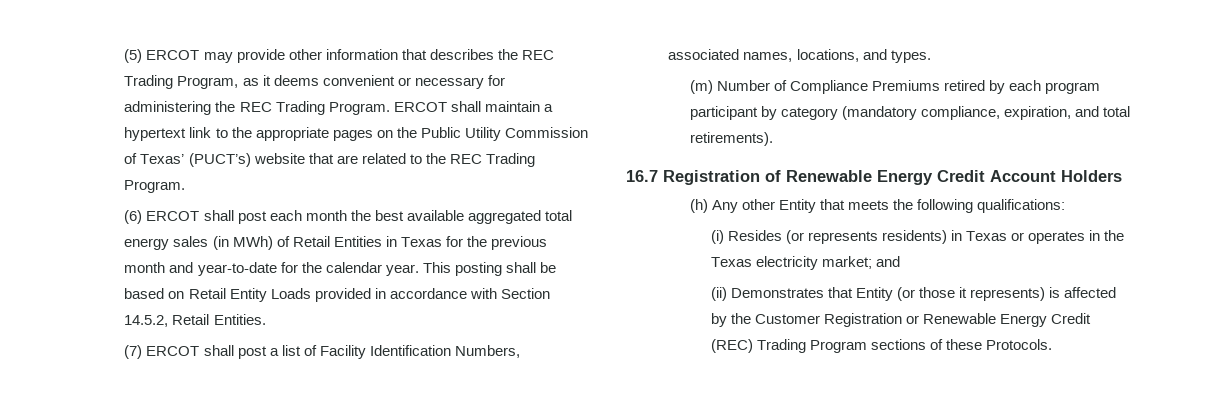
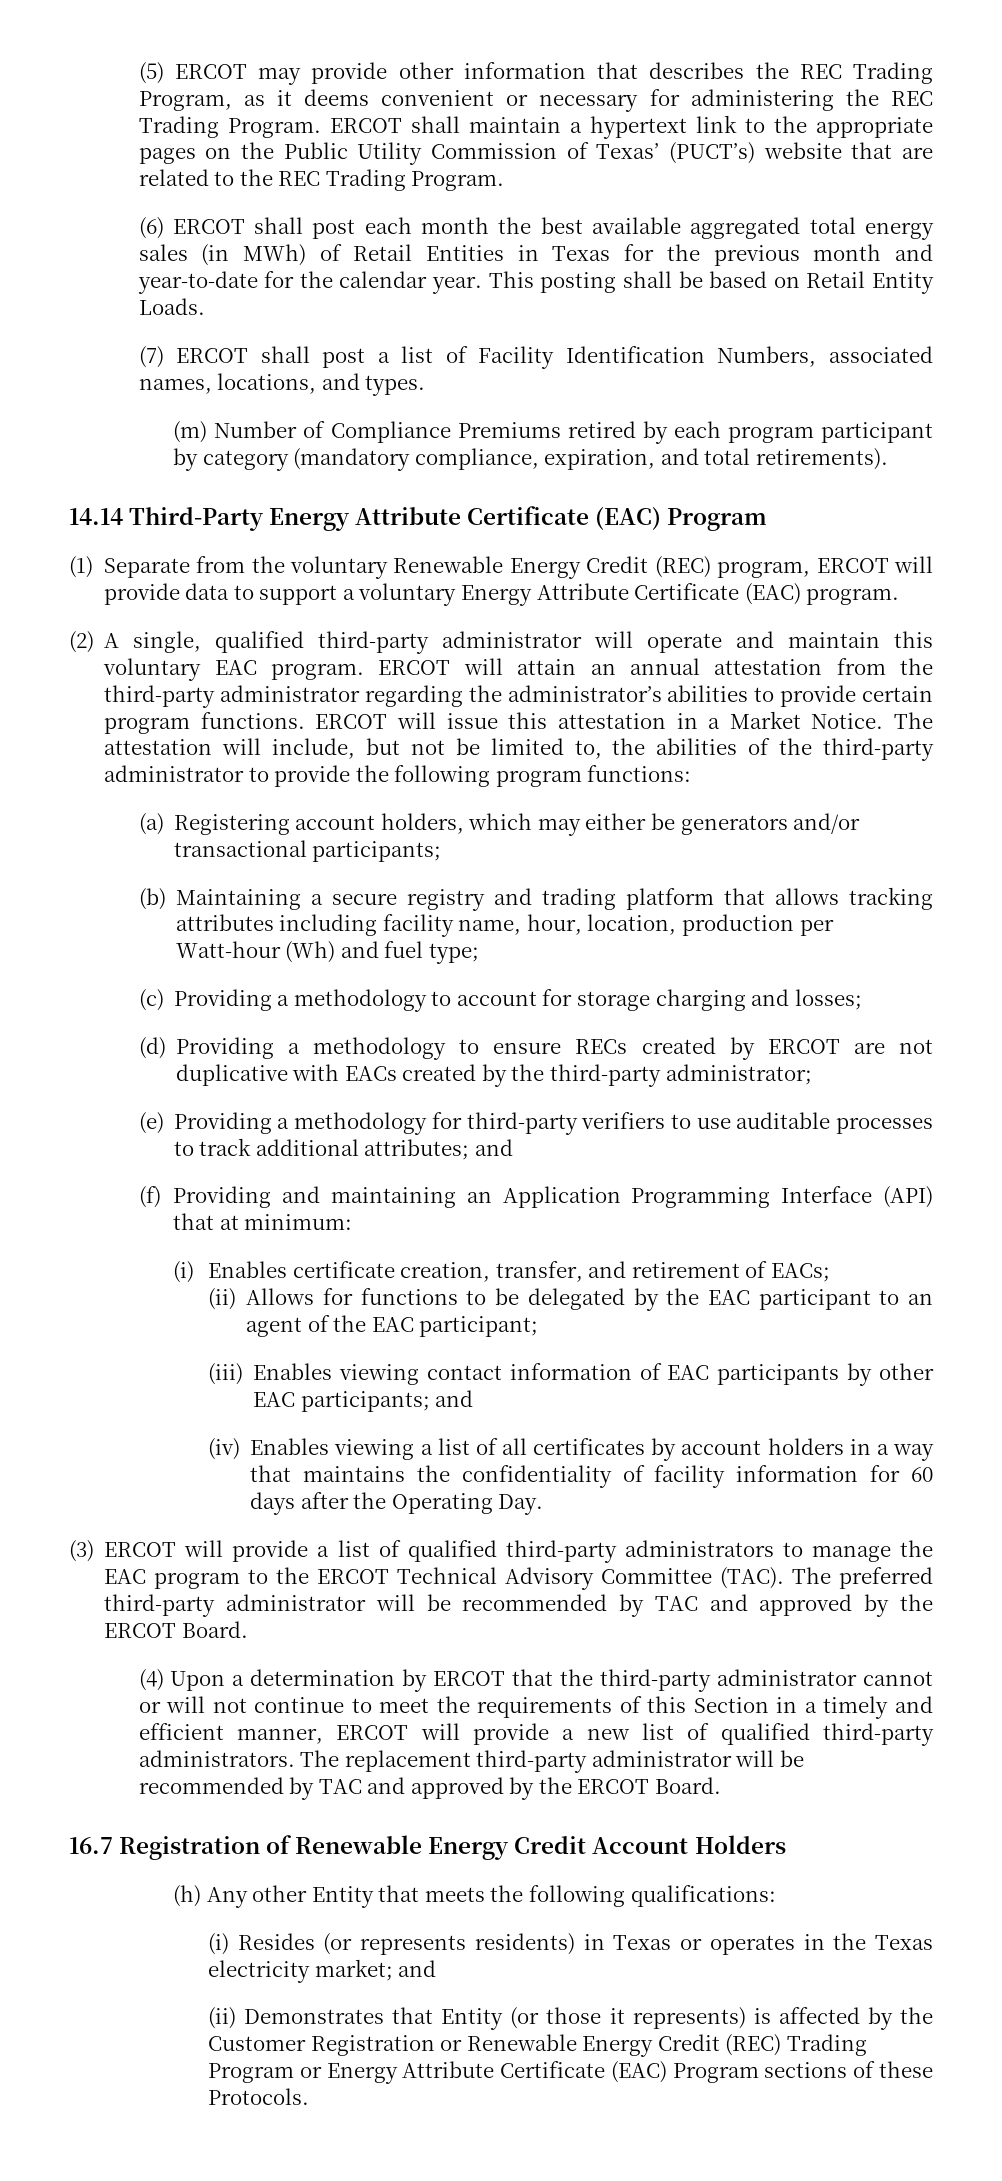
- This posting shall be based on Retail Entity Loads provided in accordance with Section 14.5.2, Retail Entities.
+ This posting shall be based on Retail Entity Loads.
+ 14.14 Third-Party Energy Attribute Certificate (EAC) Program
+ (1) Separate from the voluntary Renewable Energy Credit (REC) program, ERCOT will provide data to support a voluntary Energy Attribute Certificate (EAC) program.
+ (2) A single, qualified third-party administrator will operate and maintain this voluntary EAC program. ERCOT will attain an annual attestation from the third-party administrator regarding the administrator’s abilities to provide certain program functions. ERCOT will issue this attestation in a Market Notice. The attestation will include, but not be limited to, the abilities of the third-party administrator to provide the following program functions:
+ (a) Registering account holders, which may either be generators and/or transactional participants;
+ (b) Maintaining a secure registry and trading platform that allows tracking attributes including facility name, hour, location, production per Watt-hour (Wh) and fuel type;
+ (c) Providing a methodology to account for storage charging and losses;
+ (d) Providing a methodology to ensure RECs created by ERCOT are not duplicative with EACs created by the third-party administrator;
+ (e) Providing a methodology for third-party verifiers to use auditable processes to track additional attributes; and
+ (f) Providing and maintaining an Application Programming Interface (API) that at minimum:
+ (i) Enables certificate creation, transfer, and retirement of EACs;
+ (ii) Allows for functions to be delegated by the EAC participant to an agent of the EAC participant;
+ (iii) Enables viewing contact information of EAC participants by other EAC participants; and
+ (iv) Enables viewing a list of all certificates by account holders in a way that maintains the confidentiality of facility information for 60 days after the Operating Day.
+ (3) ERCOT will provide a list of qualified third-party administrators to manage the EAC program to the ERCOT Technical Advisory Committee (TAC). The preferred third-party administrator will be recommended by TAC and approved by the ERCOT Board.
+ (4) Upon a determination by ERCOT that the third-party administrator cannot or will not continue to meet the requirements of this Section in a timely and efficient manner, ERCOT will provide a new list of qualified third-party administrators. The replacement third-party administrator will be recommended by TAC and approved by the ERCOT Board.
- (ii) Demonstrates that Entity (or those it represents) is affected by the Customer Registration or Renewable Energy Credit (REC) Trading Program sections of these Protocols.
+ (ii) Demonstrates that Entity (or those it represents) is affected by the Customer Registration or Renewable Energy Credit (REC) Trading Program or Energy Attribute Certificate (EAC) Program sections of these Protocols.

